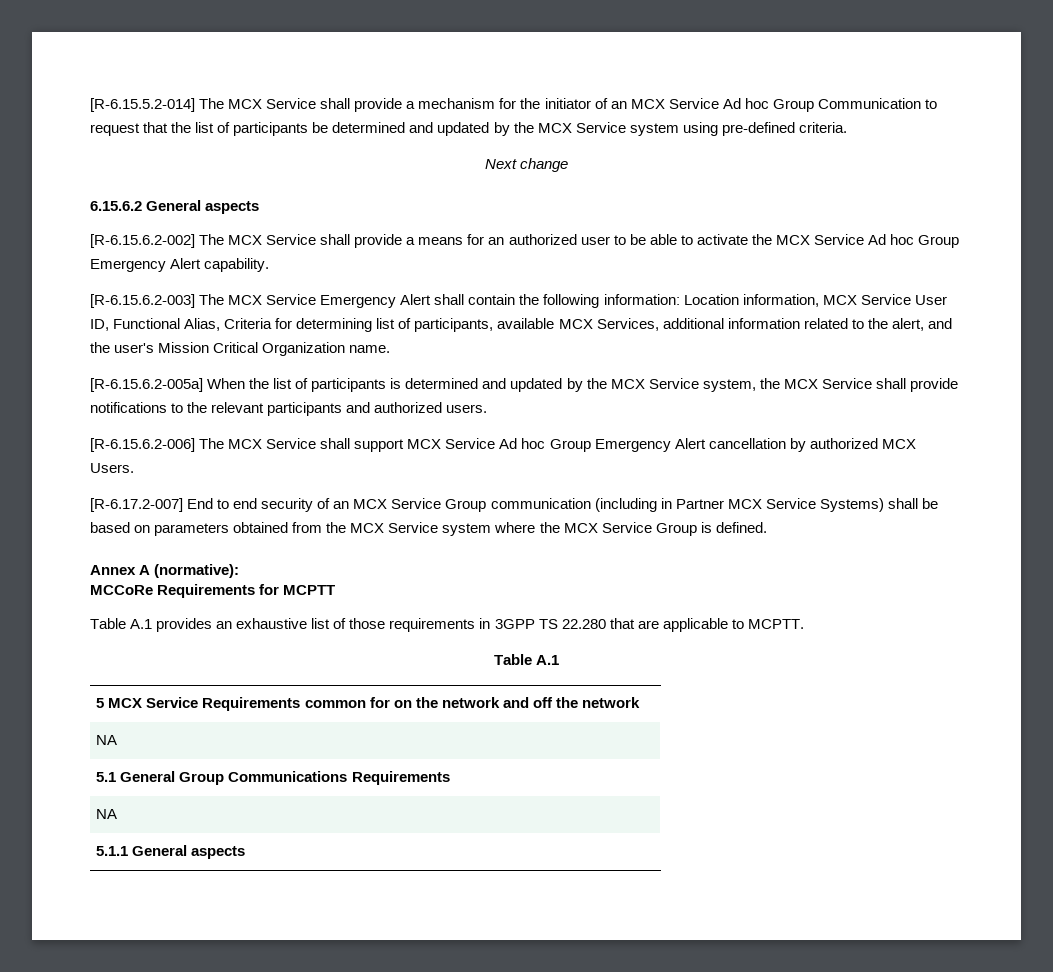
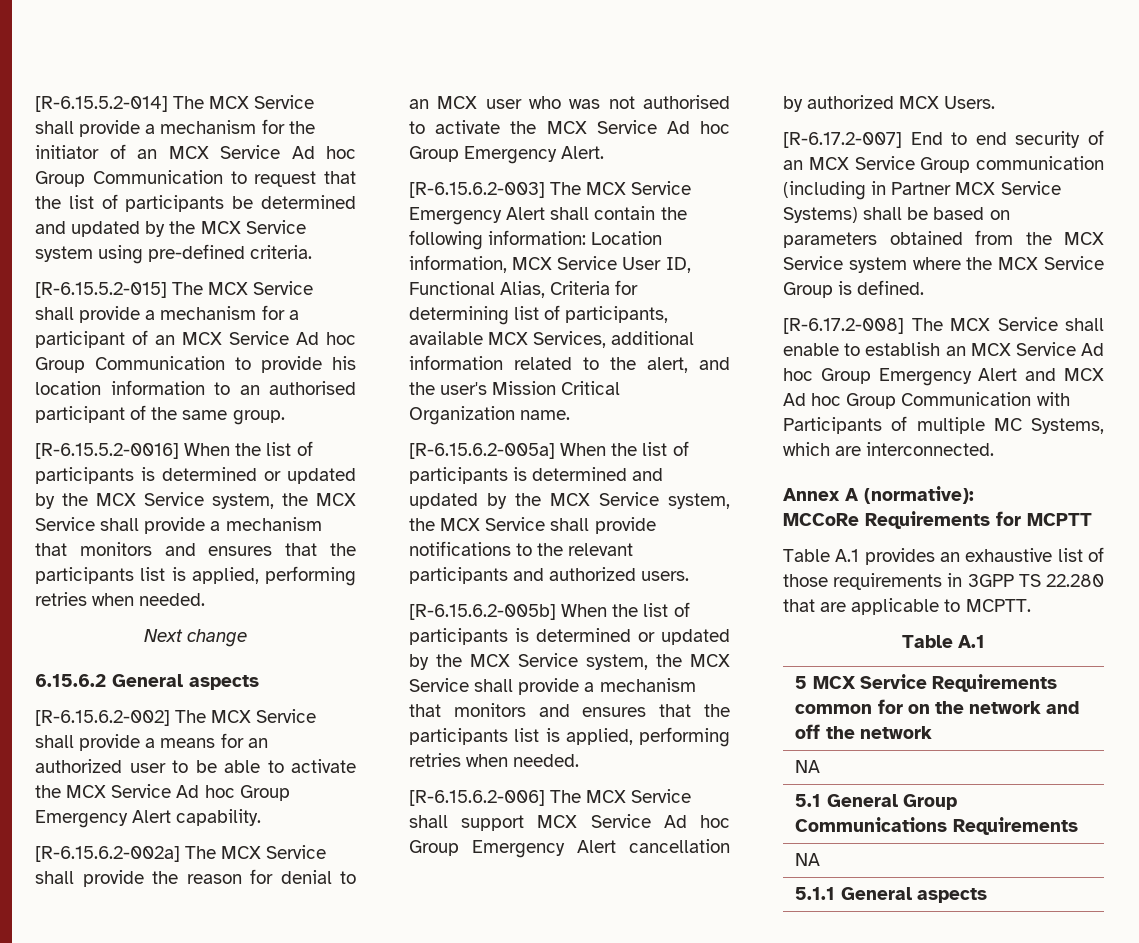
+ [R-6.15.5.2-015] The MCX Service shall provide a mechanism for a participant of an MCX Service Ad hoc Group Communication to provide his location information to an authorised participant of the same group.
+ [R-6.15.5.2-0016] When the list of participants is determined or updated by the MCX Service system, the MCX Service shall provide a mechanism that monitors and ensures that the participants list is applied, performing retries when needed.
+ [R-6.15.6.2-002a] The MCX Service shall provide the reason for denial to an MCX user who was not authorised to activate the MCX Service Ad hoc Group Emergency Alert.
+ [R-6.15.6.2-005b] When the list of participants is determined or updated by the MCX Service system, the MCX Service shall provide a mechanism that monitors and ensures that the participants list is applied, performing retries when needed.
+ [R-6.17.2-008] The MCX Service shall enable to establish an MCX Service Ad hoc Group Emergency Alert and MCX Ad hoc Group Communication with Participants of multiple MC Systems, which are interconnected.

